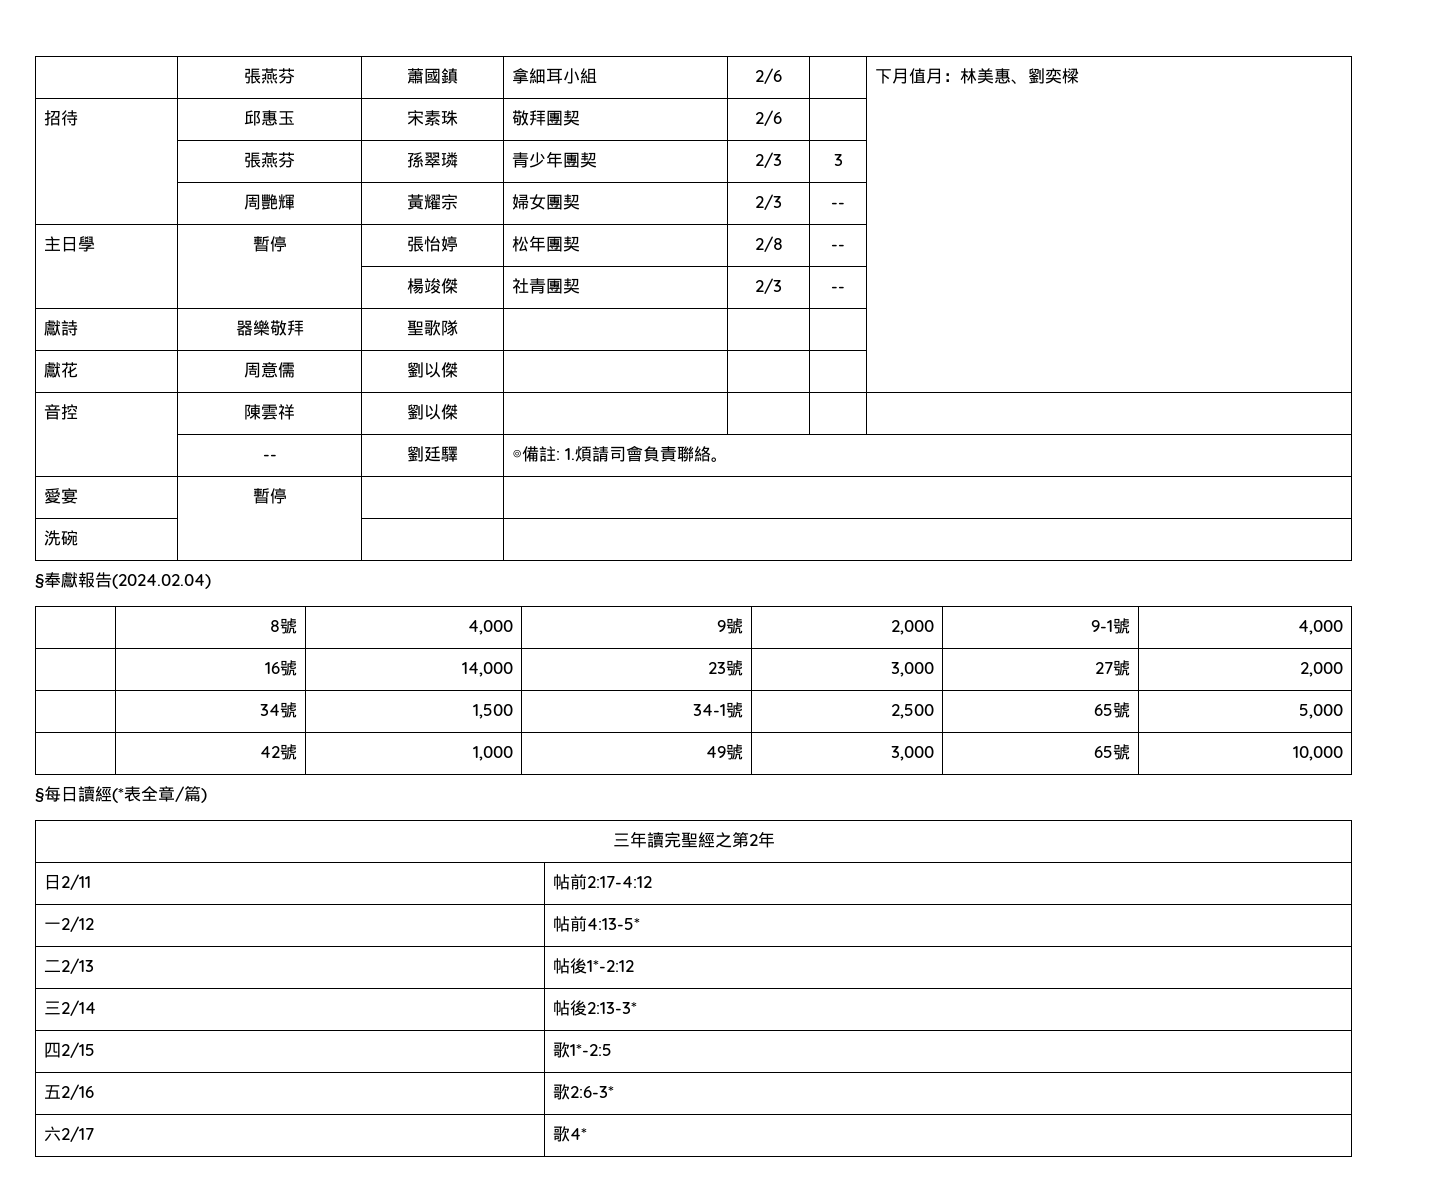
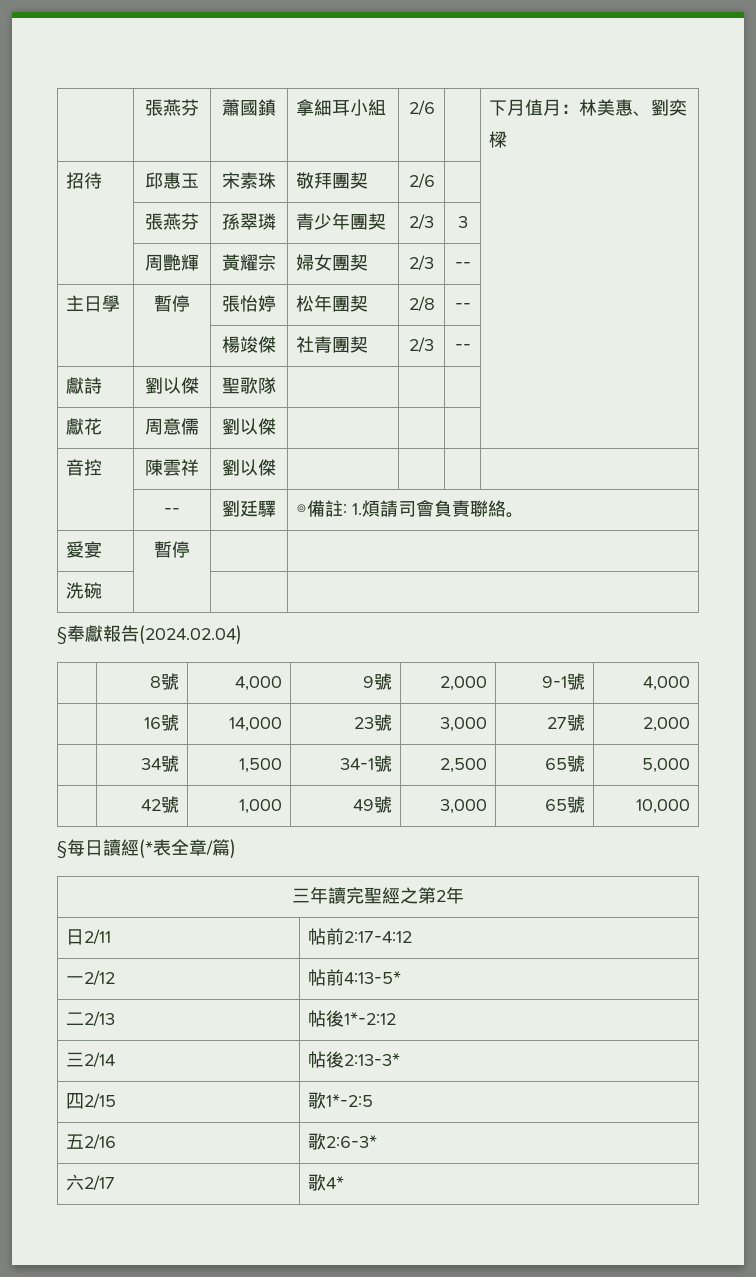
- 獻詩 | 器樂敬拜 | 聖歌隊 | | | |
+ 獻詩 | 劉以傑 | 聖歌隊 | | | |

